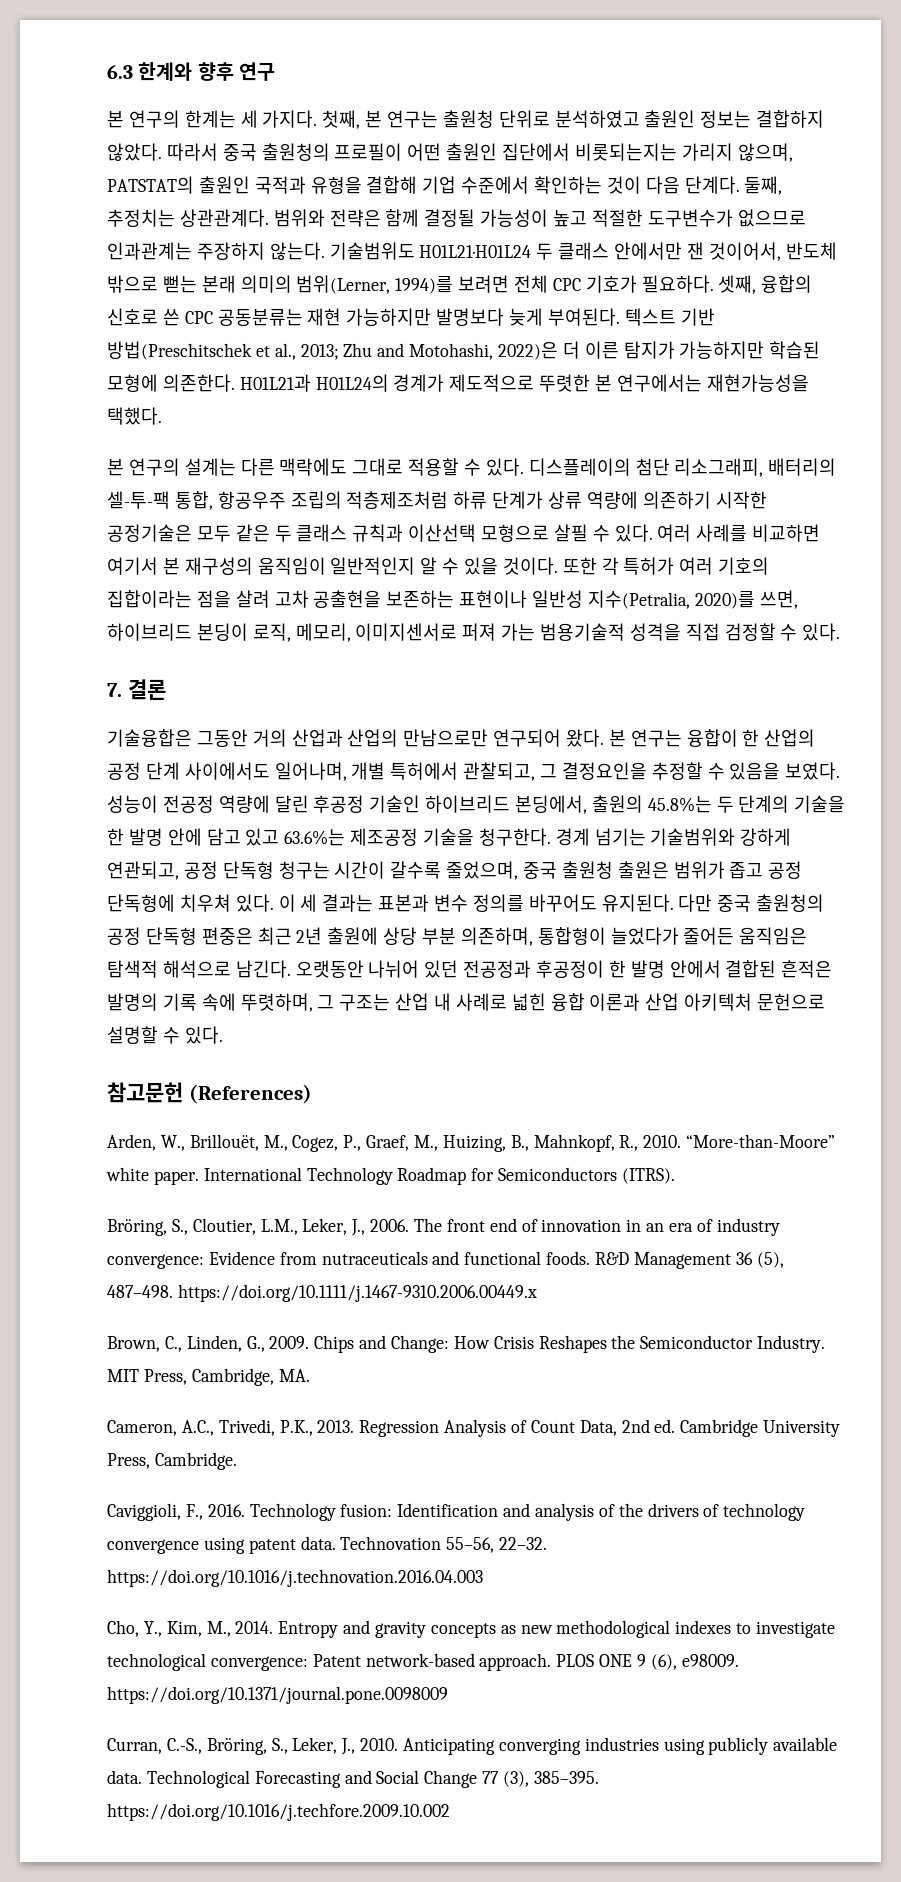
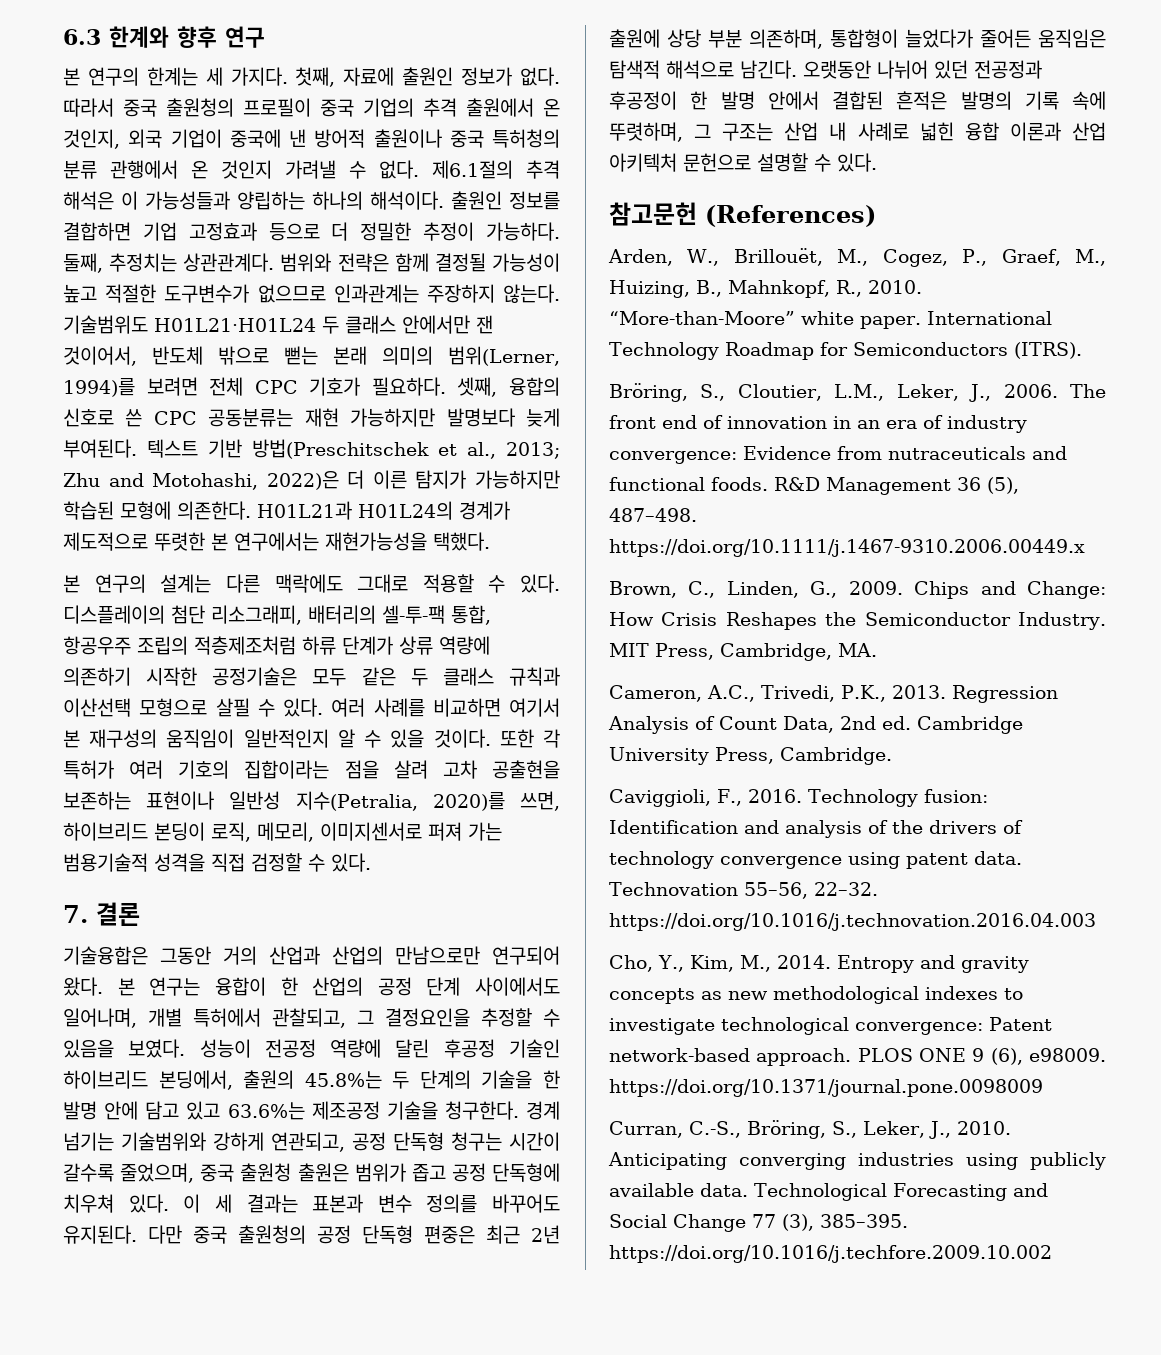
- 첫째, 본 연구는 출원청 단위로 분석하였고 출원인 정보는 결합하지 않았다. 따라서 중국 출원청의 프로필이 어떤 출원인 집단에서 비롯되는지는 가리지 않으며, PATSTAT의 출원인 국적과 유형을 결합해 기업 수준에서 확인하는 것이 다음 단계다.
+ 첫째, 자료에 출원인 정보가 없다. 따라서 중국 출원청의 프로필이 중국 기업의 추격 출원에서 온 것인지, 외국 기업이 중국에 낸 방어적 출원이나 중국 특허청의 분류 관행에서 온 것인지 가려낼 수 없다. 제6.1절의 추격 해석은 이 가능성들과 양립하는 하나의 해석이다. 출원인 정보를 결합하면 기업 고정효과 등으로 더 정밀한 추정이 가능하다.

